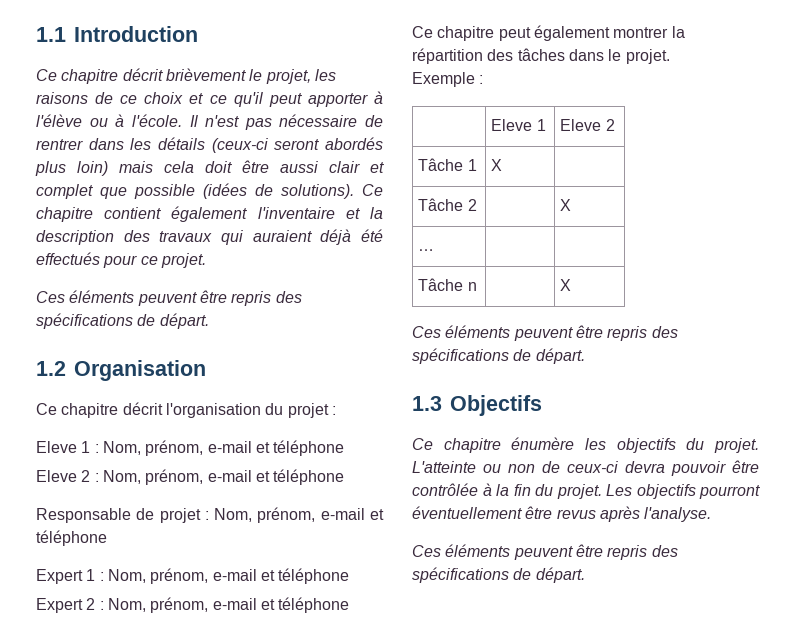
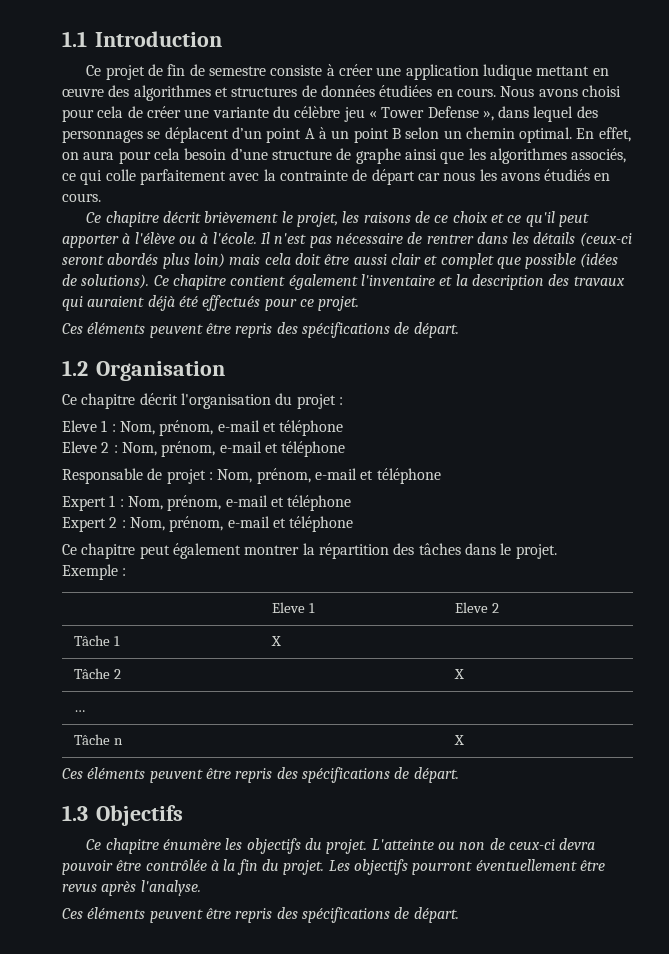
+ Ce projet de fin de semestre consiste à créer une application ludique mettant en œuvre des algorithmes et structures de données étudiées en cours. Nous avons choisi pour cela de créer une variante du célèbre jeu « Tower Defense », dans lequel des personnages se déplacent d’un point A à un point B selon un chemin optimal. En effet, on aura pour cela besoin d’une structure de graphe ainsi que les algorithmes associés, ce qui colle parfaitement avec la contrainte de départ car nous les avons étudiés en cours.

